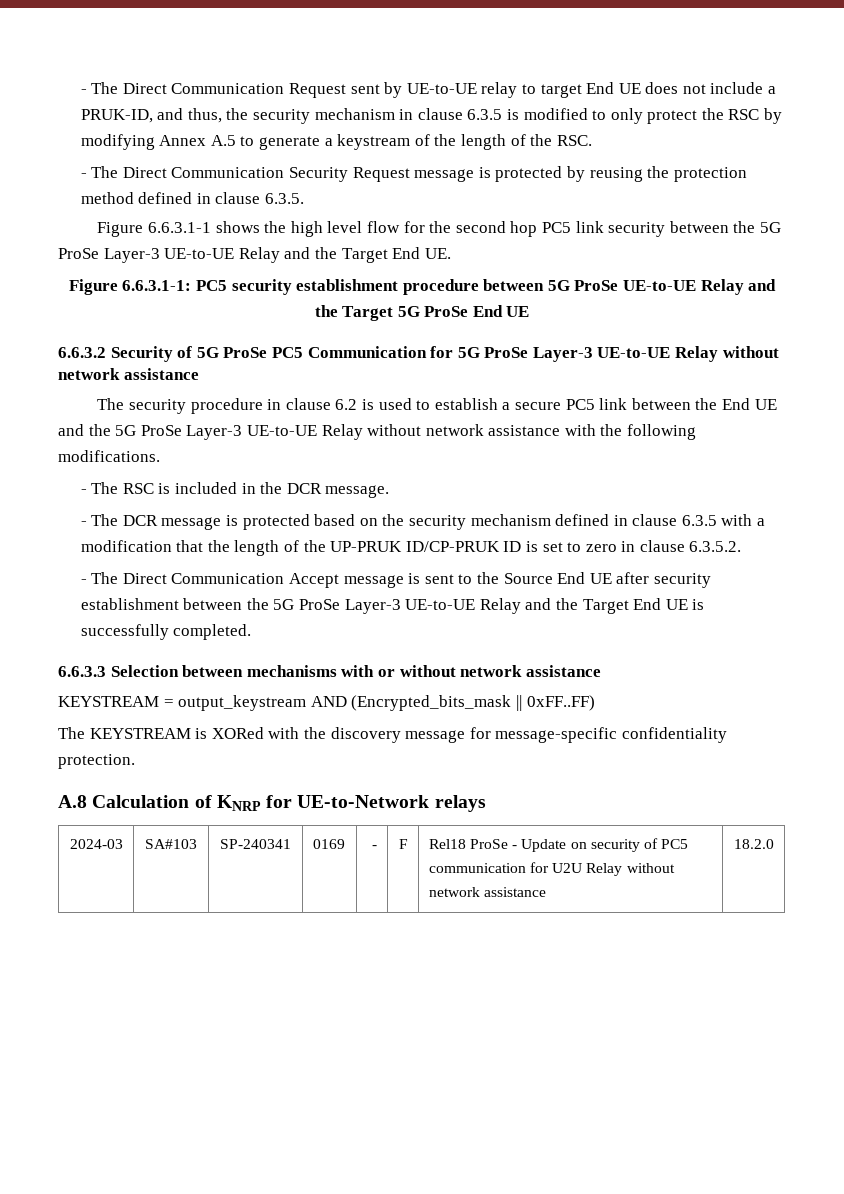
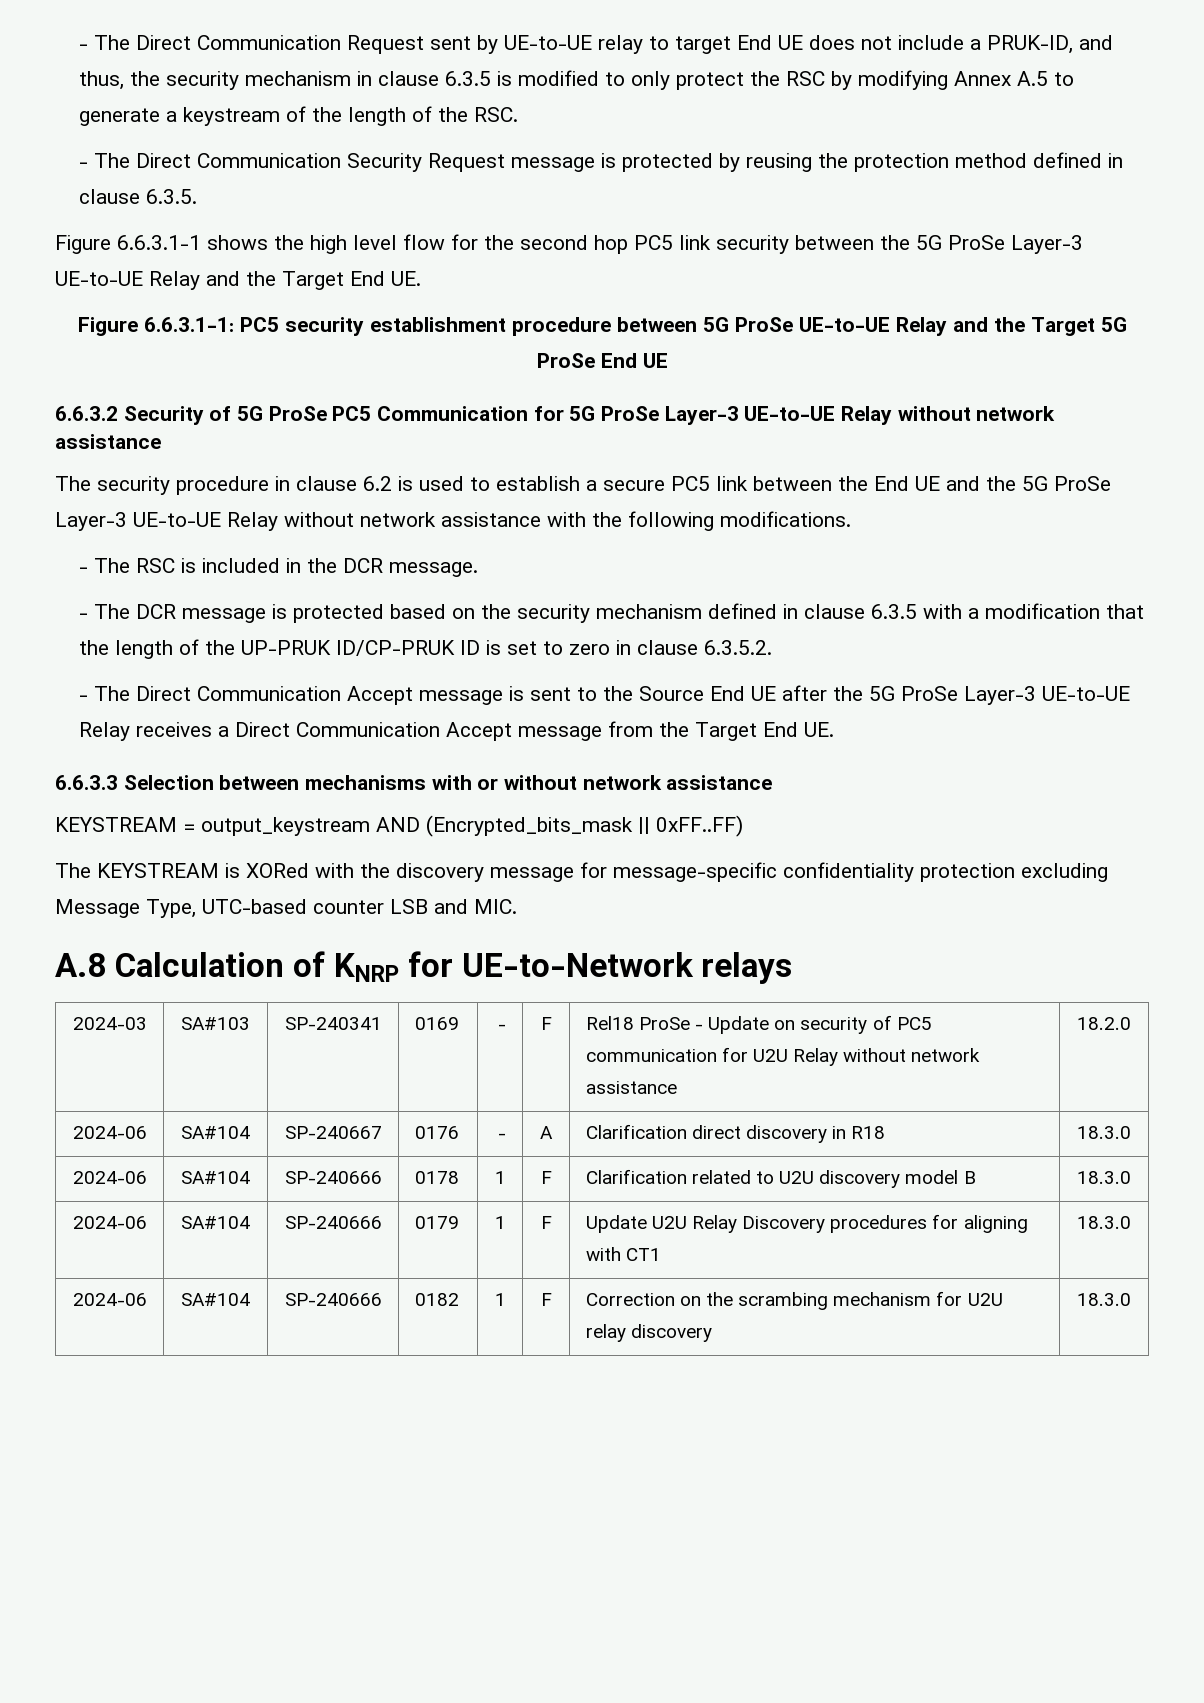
- - The Direct Communication Accept message is sent to the Source End UE after security establishment between the 5G ProSe Layer-3 UE-to-UE Relay and the Target End UE is successfully completed.
+ - The Direct Communication Accept message is sent to the Source End UE after the 5G ProSe Layer-3 UE-to-UE Relay receives a Direct Communication Accept message from the Target End UE.
- The KEYSTREAM is XORed with the discovery message for message-specific confidentiality protection.
+ The KEYSTREAM is XORed with the discovery message for message-specific confidentiality protection excluding Message Type, UTC-based counter LSB and MIC.
+ 2024-06 | SA#104 | SP-240667 | 0176 | - | A | Clarification direct discovery in R18 | 18.3.0
+ 2024-06 | SA#104 | SP-240666 | 0178 | 1 | F | Clarification related to U2U discovery model B | 18.3.0
+ 2024-06 | SA#104 | SP-240666 | 0179 | 1 | F | Update U2U Relay Discovery procedures for aligning with CT1 | 18.3.0
+ 2024-06 | SA#104 | SP-240666 | 0182 | 1 | F | Correction on the scrambing mechanism for U2U relay discovery | 18.3.0

